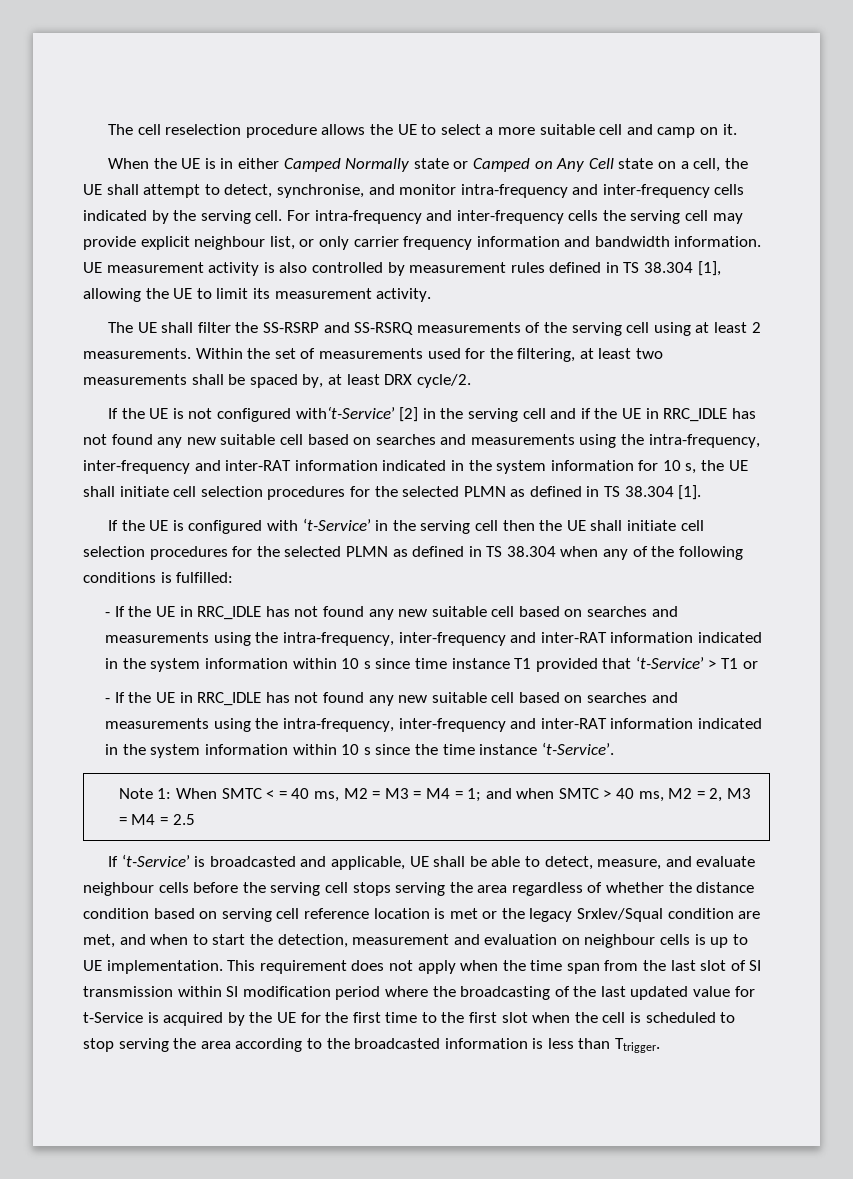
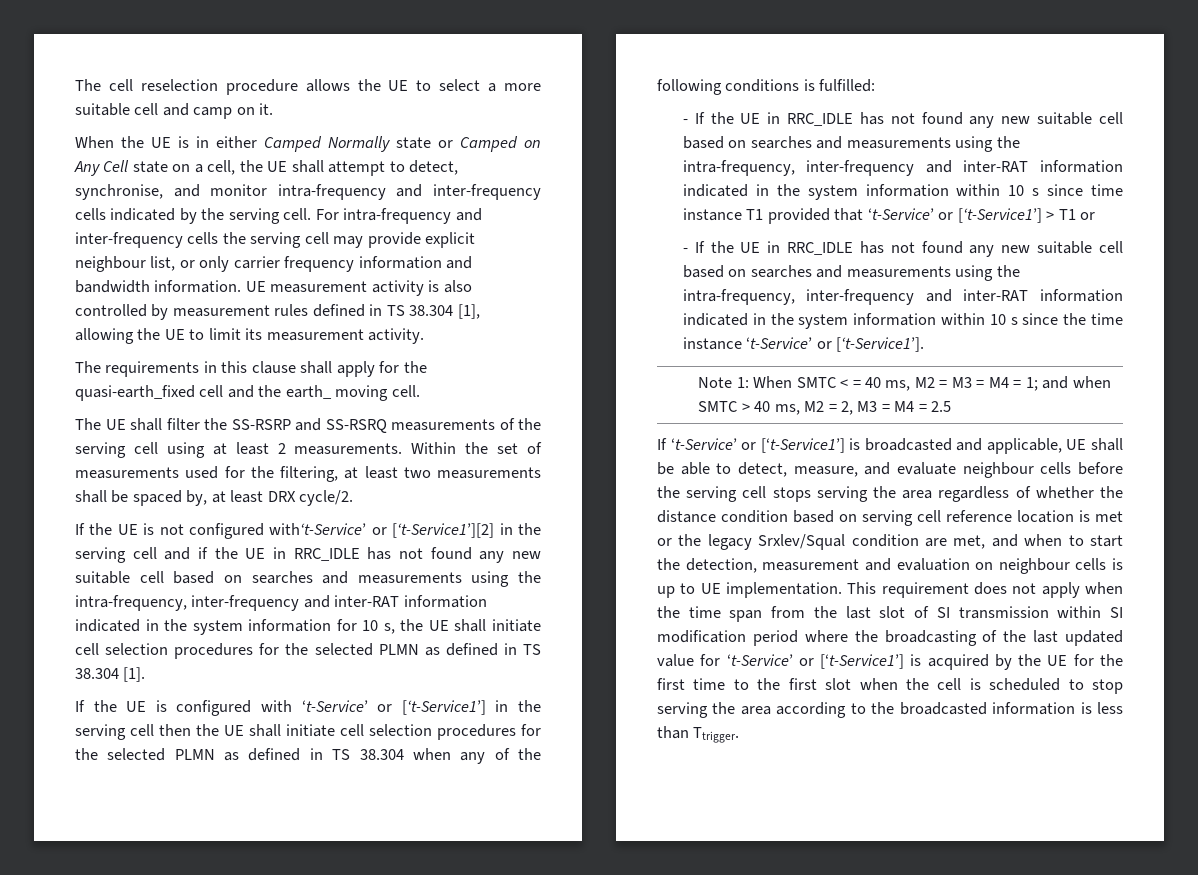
+ The requirements in this clause shall apply for the quasi-earth_fixed cell and the earth_ moving cell.
- If the UE is not configured with‘t-Service’ [2] in the serving cell and if the UE in RRC_IDLE has not found any new suitable cell based on searches and measurements using the intra-frequency, inter-frequency and inter-RAT information indicated in the system information for 10 s, the UE shall initiate cell selection procedures for the selected PLMN as defined in TS 38.304 [1].
+ If the UE is not configured with‘t-Service’ or [‘t-Service1’][2] in the serving cell and if the UE in RRC_IDLE has not found any new suitable cell based on searches and measurements using the intra-frequency, inter-frequency and inter-RAT information indicated in the system information for 10 s, the UE shall initiate cell selection procedures for the selected PLMN as defined in TS 38.304 [1].
- If the UE is configured with ‘t-Service’ in the serving cell then the UE shall initiate cell selection procedures for the selected PLMN as defined in TS 38.304 when any of the following conditions is fulfilled:
+ If the UE is configured with ‘t-Service’ or [‘t-Service1’] in the serving cell then the UE shall initiate cell selection procedures for the selected PLMN as defined in TS 38.304 when any of the following conditions is fulfilled:
- - If the UE in RRC_IDLE has not found any new suitable cell based on searches and measurements using the intra-frequency, inter-frequency and inter-RAT information indicated in the system information within 10 s since time instance T1 provided that ‘t-Service’ > T1 or
+ - If the UE in RRC_IDLE has not found any new suitable cell based on searches and measurements using the intra-frequency, inter-frequency and inter-RAT information indicated in the system information within 10 s since time instance T1 provided that ‘t-Service’ or [‘t-Service1’] > T1 or
- - If the UE in RRC_IDLE has not found any new suitable cell based on searches and measurements using the intra-frequency, inter-frequency and inter-RAT information indicated in the system information within 10 s since the time instance ‘t-Service’.
+ - If the UE in RRC_IDLE has not found any new suitable cell based on searches and measurements using the intra-frequency, inter-frequency and inter-RAT information indicated in the system information within 10 s since the time instance ‘t-Service’ or [‘t-Service1’].
- If ‘t-Service’ is broadcasted and applicable, UE shall be able to detect, measure, and evaluate neighbour cells before the serving cell stops serving the area regardless of whether the distance condition based on serving cell reference location is met or the legacy Srxlev/Squal condition are met, and when to start the detection, measurement and evaluation on neighbour cells is up to UE implementation.
+ If ‘t-Service’ or [‘t-Service1’] is broadcasted and applicable, UE shall be able to detect, measure, and evaluate neighbour cells before the serving cell stops serving the area regardless of whether the distance condition based on serving cell reference location is met or the legacy Srxlev/Squal condition are met, and when to start the detection, measurement and evaluation on neighbour cells is up to UE implementation.
- This requirement does not apply when the time span from the last slot of SI transmission within SI modification period where the broadcasting of the last updated value for t-Service is acquired by the UE for the first time to the first slot when the cell is scheduled to stop serving the area according to the broadcasted information is less than Ttrigger.
+ This requirement does not apply when the time span from the last slot of SI transmission within SI modification period where the broadcasting of the last updated value for ‘t-Service’ or [‘t-Service1’] is acquired by the UE for the first time to the first slot when the cell is scheduled to stop serving the area according to the broadcasted information is less than Ttrigger.

